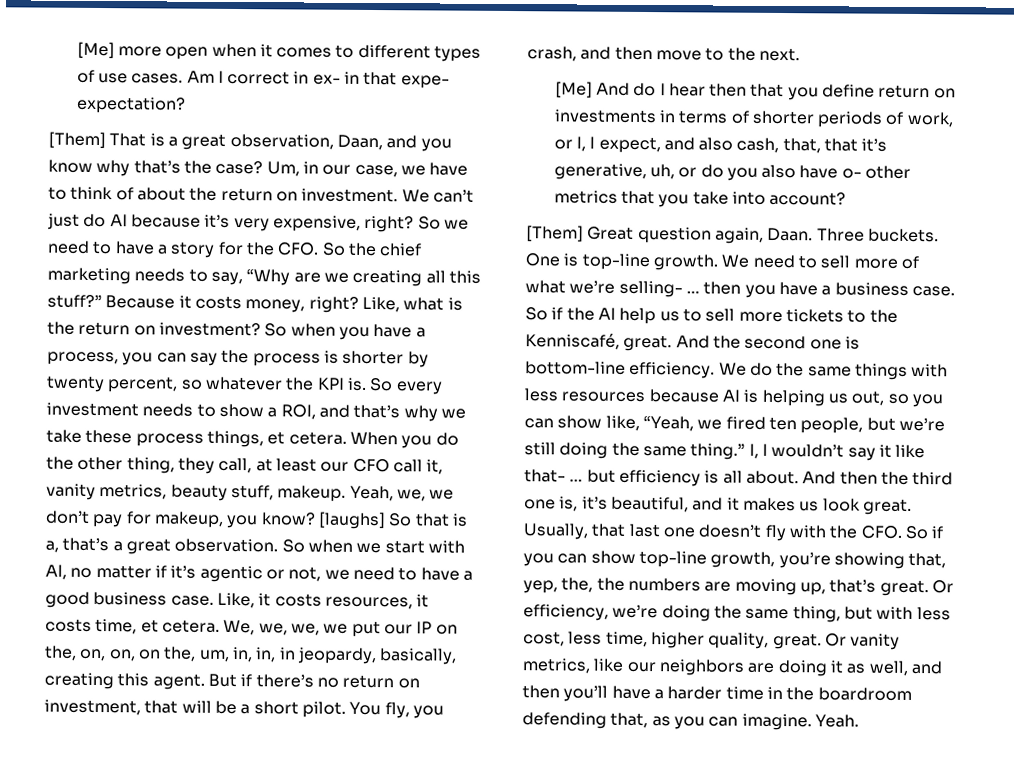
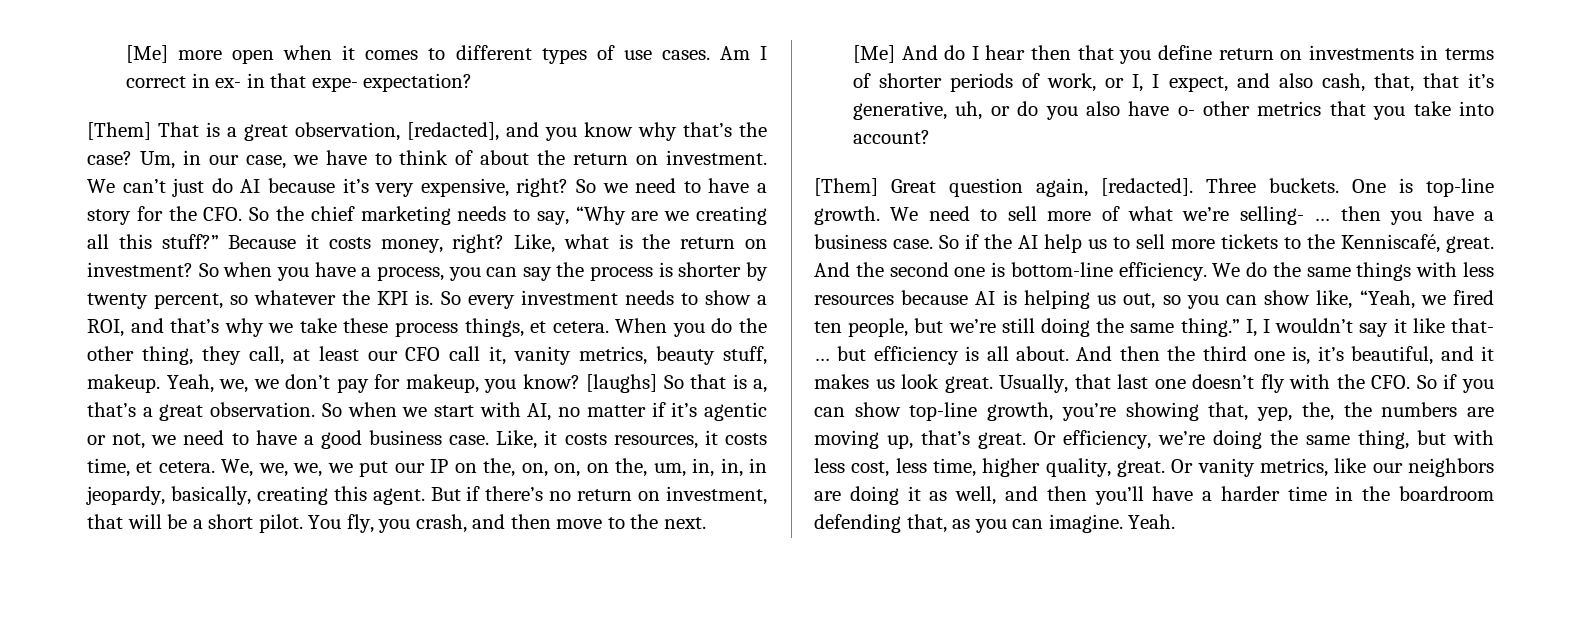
- [Them] That is a great observation, Daan, and you know why that’s the case?
+ [Them] That is a great observation, [redacted], and you know why that’s the case?
- [Them] Great question again, Daan.
+ [Them] Great question again, [redacted].

